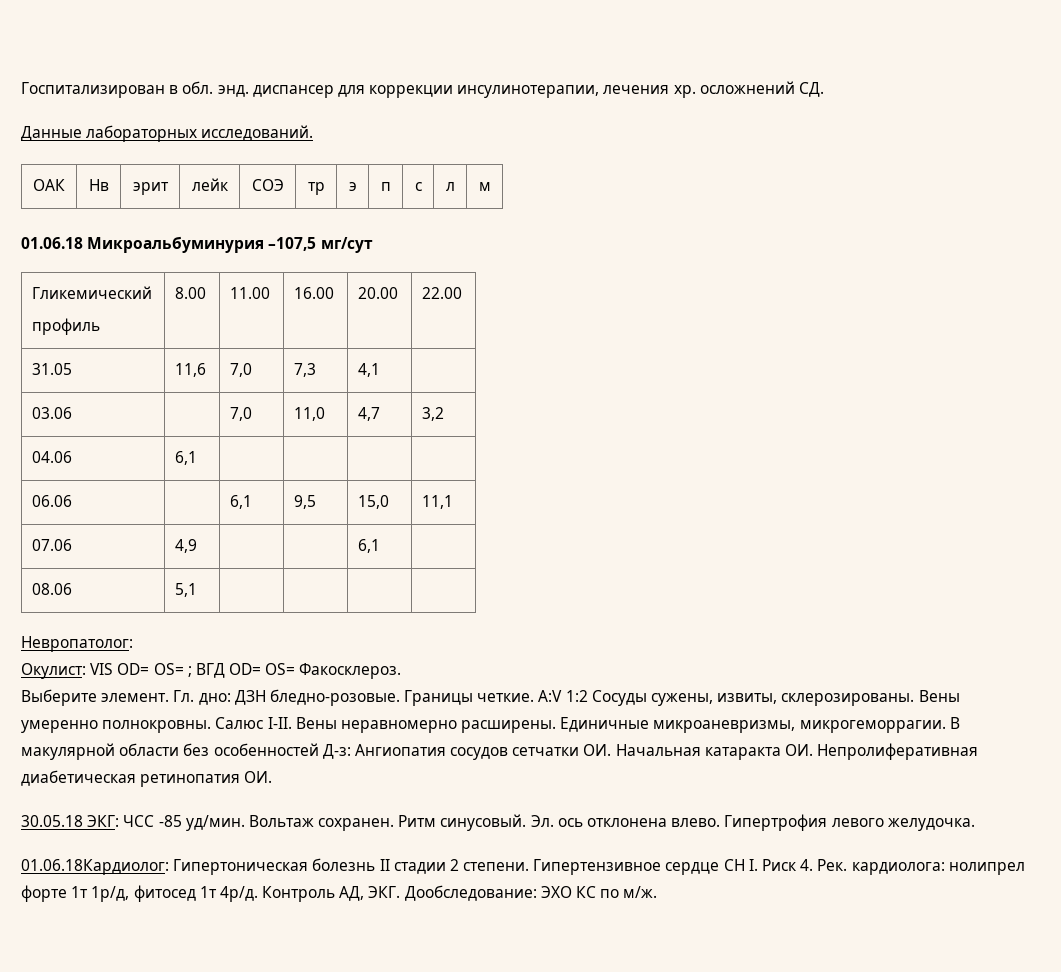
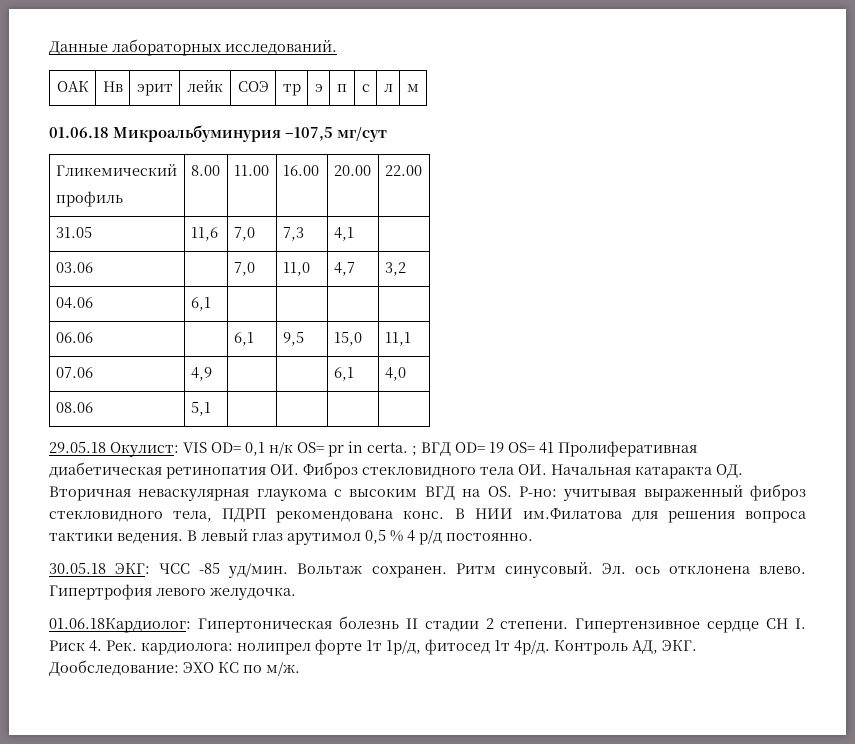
- Госпитализирован в обл. энд. диспансер для коррекции инсулинотерапии, лечения хр. осложнений СД.
- 07.06 | 4,9 | | | 6,1 |
+ 07.06 | 4,9 | | | 6,1 | 4,0
- Невропатолог:
- Окулист: VIS OD= OS= ; ВГД OD= OS= Факосклероз.
- Выберите элемент. Гл. дно: ДЗН бледно-розовые. Границы четкие. А:V 1:2 Сосуды сужены, извиты, склерозированы. Вены умеренно полнокровны. Салюс I-II. Вены неравномерно расширены. Единичные микроаневризмы, микрогеморрагии. В макулярной области без особенностей Д-з: Ангиопатия сосудов сетчатки ОИ. Начальная катаракта ОИ. Непролиферативная диабетическая ретинопатия ОИ.
+ 29.05.18 Окулист: VIS OD= 0,1 н/к OS= pr in certa. ; ВГД OD= 19 OS= 41 Пролиферативная диабетическая ретинопатия ОИ. Фиброз стекловидного тела ОИ. Начальная катаракта ОД. Вторичная неваскулярная глаукома с высоким ВГД на OS. Р-но: учитывая выраженный фиброз стекловидного тела, ПДРП рекомендована конс. В НИИ им.Филатова для решения вопроса тактики ведения. В левый глаз арутимол 0,5 % 4 р/д постоянно.

